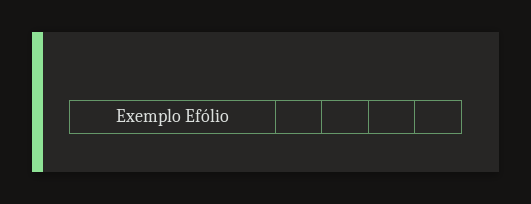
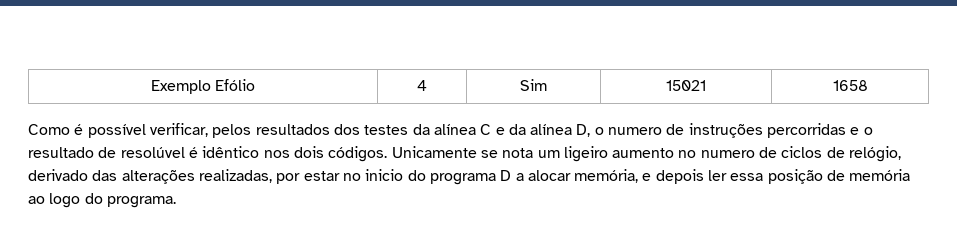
- Exemplo Efólio | | | |
+ Exemplo Efólio | 4 | Sim | 15021 | 1658
+ Como é possível verificar, pelos resultados dos testes da alínea C e da alínea D, o numero de instruções percorridas e o resultado de resolúvel é idêntico nos dois códigos. Unicamente se nota um ligeiro aumento no numero de ciclos de relógio, derivado das alterações realizadas, por estar no inicio do programa D a alocar memória, e depois ler essa posição de memória ao logo do programa.

